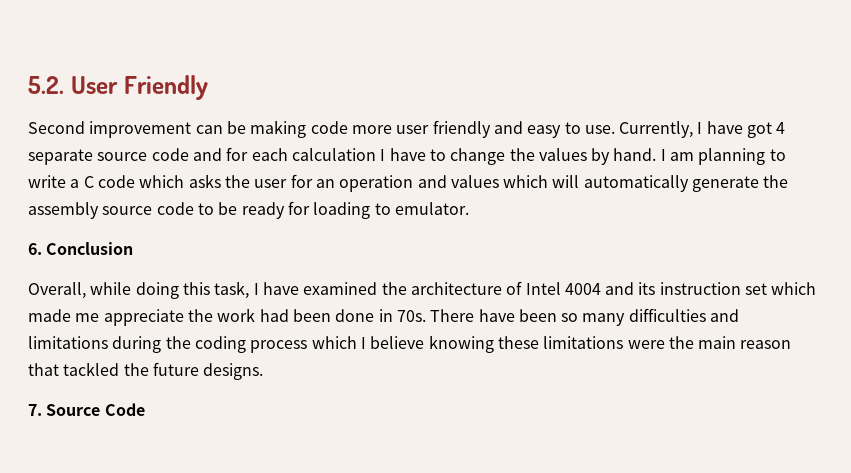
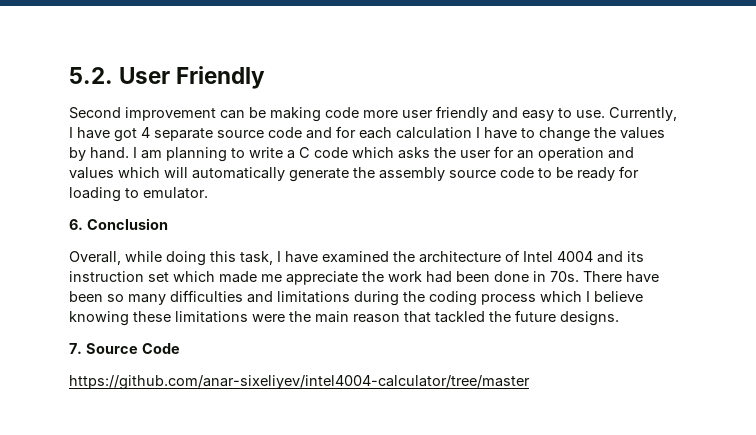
+ https://github.com/anar-sixeliyev/intel4004-calculator/tree/master

